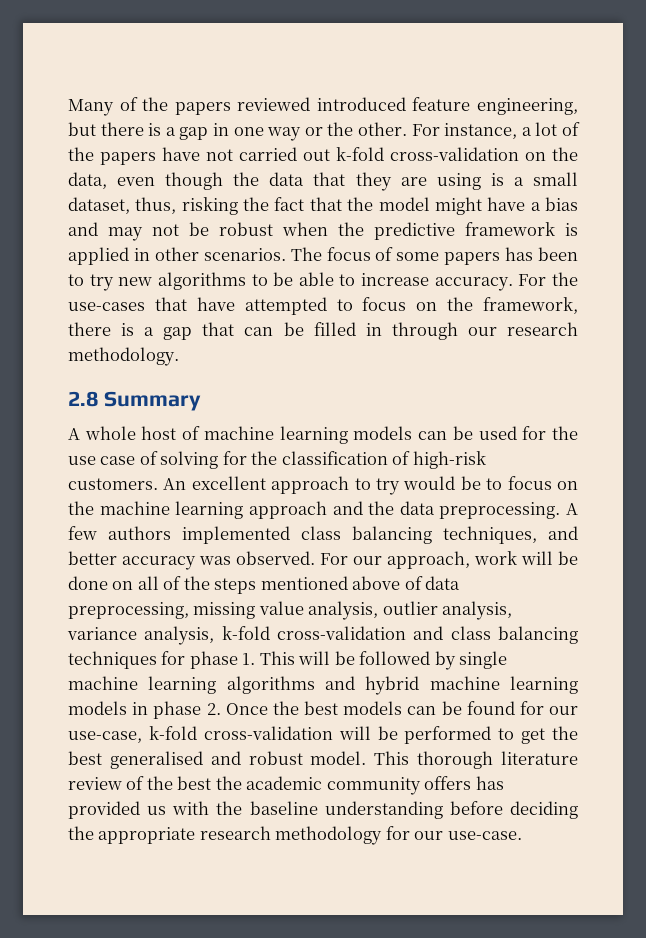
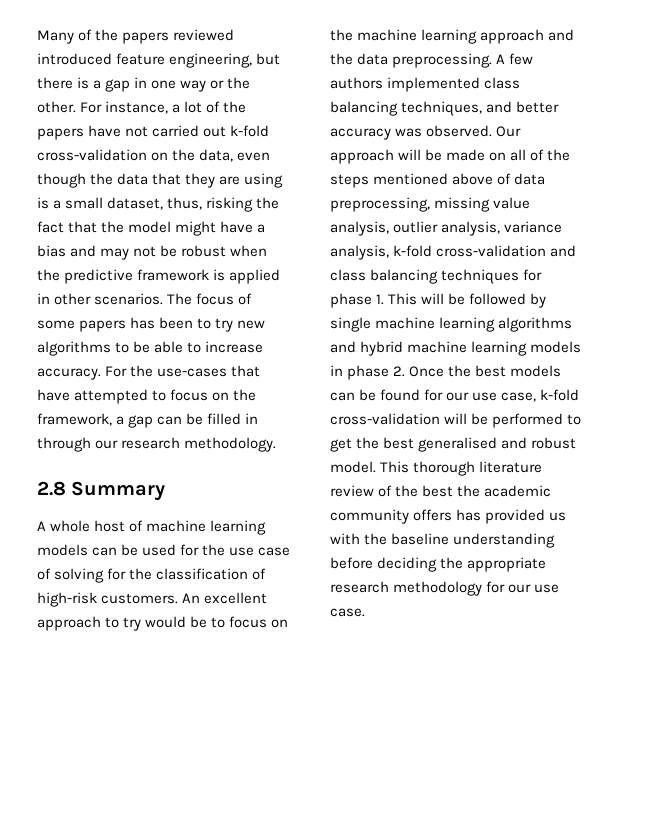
- For the use-cases that have attempted to focus on the framework, there is a gap that can be filled in through our research methodology.
+ For the use-cases that have attempted to focus on the framework, a gap can be filled in through our research methodology.
- For our approach, work will be done on all of the steps mentioned above of data preprocessing, missing value analysis, outlier analysis, variance analysis, k-fold cross-validation and class balancing techniques for phase 1. This will be followed by single machine learning algorithms and hybrid machine learning models in phase 2. Once the best models can be found for our use-case, k-fold cross-validation will be performed to get the best generalised and robust model.
+ Our approach will be made on all of the steps mentioned above of data preprocessing, missing value analysis, outlier analysis, variance analysis, k-fold cross-validation and class balancing techniques for phase 1. This will be followed by single machine learning algorithms and hybrid machine learning models in phase 2. Once the best models can be found for our use case, k-fold cross-validation will be performed to get the best generalised and robust model.
- This thorough literature review of the best the academic community offers has provided us with the baseline understanding before deciding the appropriate research methodology for our use-case.
+ This thorough literature review of the best the academic community offers has provided us with the baseline understanding before deciding the appropriate research methodology for our use case.

